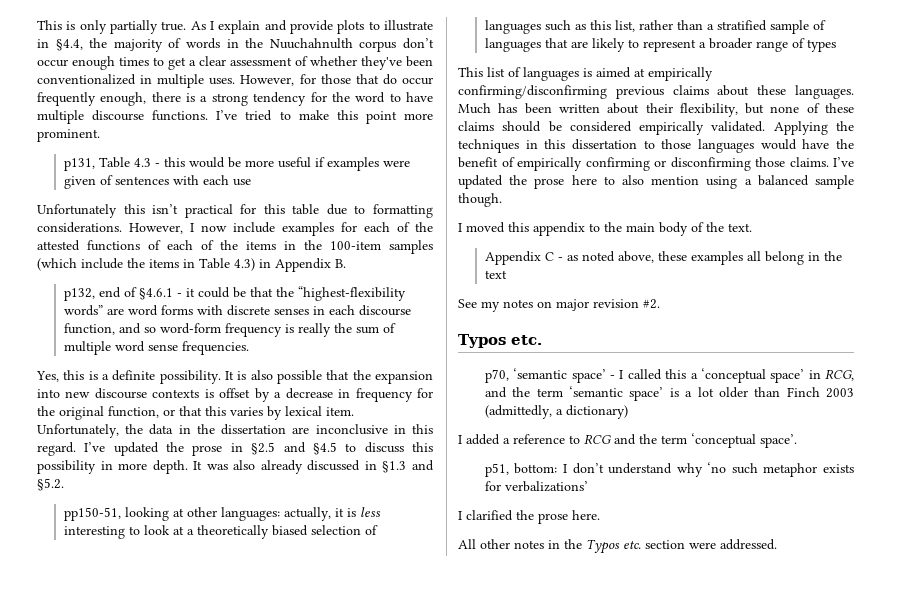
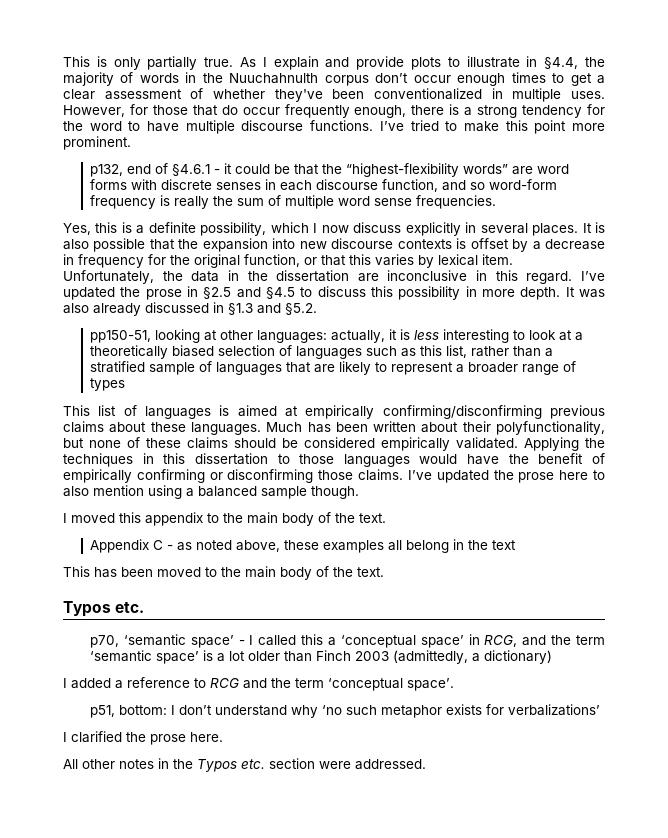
- p131, Table 4.3 - this would be more useful if examples were given of sentences with each use
- Unfortunately this isn’t practical for this table due to formatting considerations. However, I now include examples for each of the attested functions of each of the items in the 100-item samples (which include the items in Table 4.3) in Appendix B.
- Yes, this is a definite possibility.
+ Yes, this is a definite possibility, which I now discuss explicitly in several places.
- Much has been written about their flexibility, but none of these claims should be considered empirically validated.
+ Much has been written about their polyfunctionality, but none of these claims should be considered empirically validated.
- See my notes on major revision #2.
+ This has been moved to the main body of the text.

